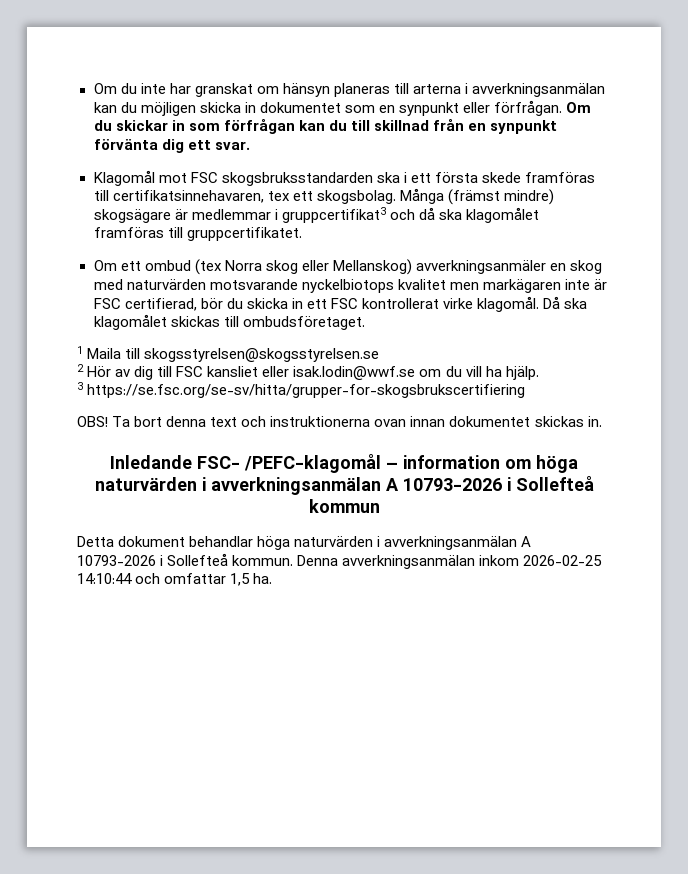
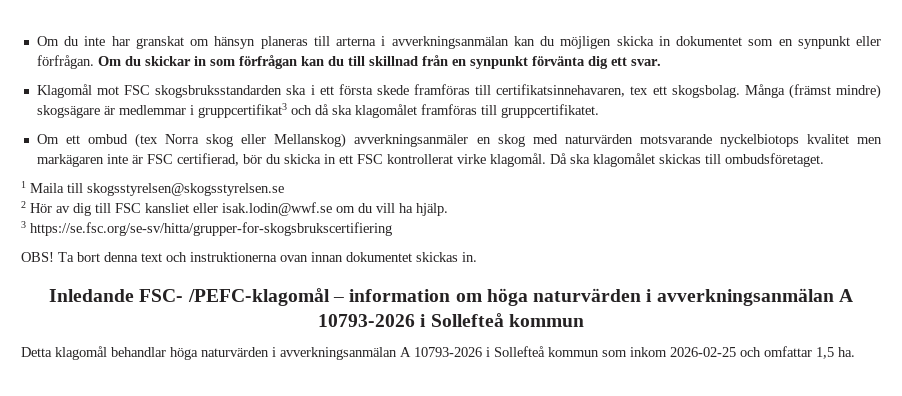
- Detta dokument behandlar höga naturvärden i avverkningsanmälan A 10793-2026 i Sollefteå kommun. Denna avverkningsanmälan inkom 2026-02-25 14:10:44 och omfattar 1,5 ha.
+ Detta klagomål behandlar höga naturvärden i avverkningsanmälan A 10793-2026 i Sollefteå kommun som inkom 2026-02-25 och omfattar 1,5 ha.

